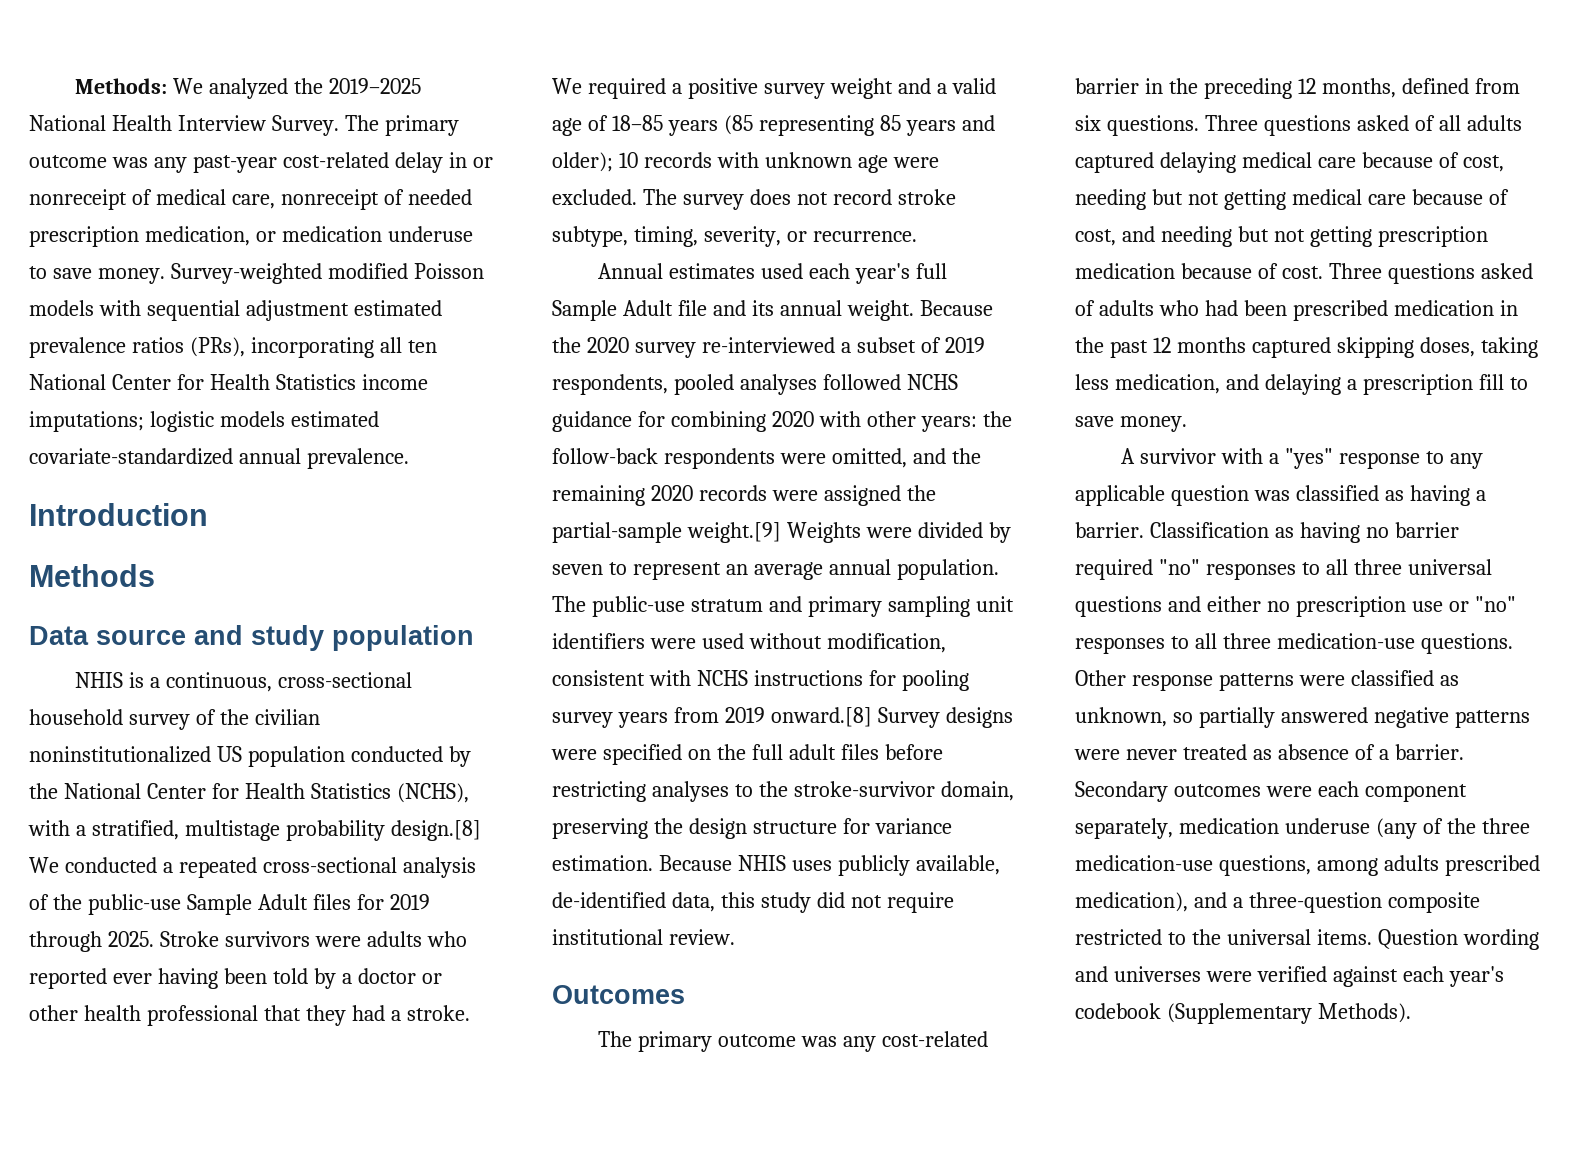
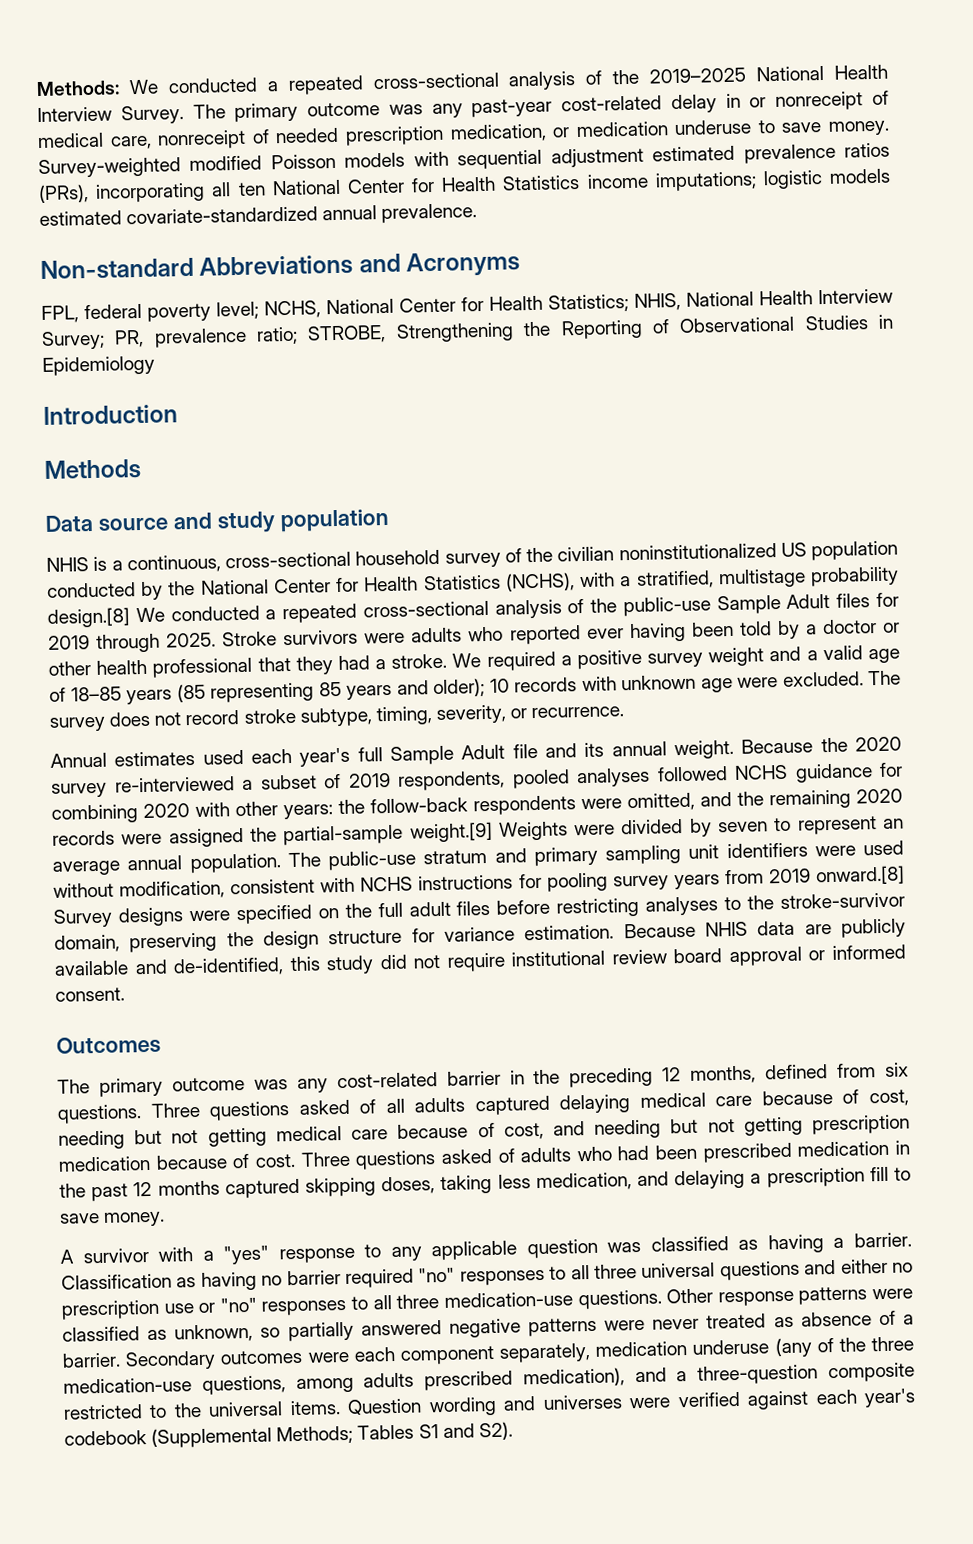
- Methods: We analyzed the 2019–2025 National Health Interview Survey.
+ Methods: We conducted a repeated cross-sectional analysis of the 2019–2025 National Health Interview Survey.
+ Non-standard Abbreviations and Acronyms
+ FPL, federal poverty level; NCHS, National Center for Health Statistics; NHIS, National Health Interview Survey; PR, prevalence ratio; STROBE, Strengthening the Reporting of Observational Studies in Epidemiology
- Because NHIS uses publicly available, de-identified data, this study did not require institutional review.
+ Because NHIS data are publicly available and de-identified, this study did not require institutional review board approval or informed consent.
- Question wording and universes were verified against each year's codebook (Supplementary Methods).
+ Question wording and universes were verified against each year's codebook (Supplemental Methods; Tables S1 and S2).

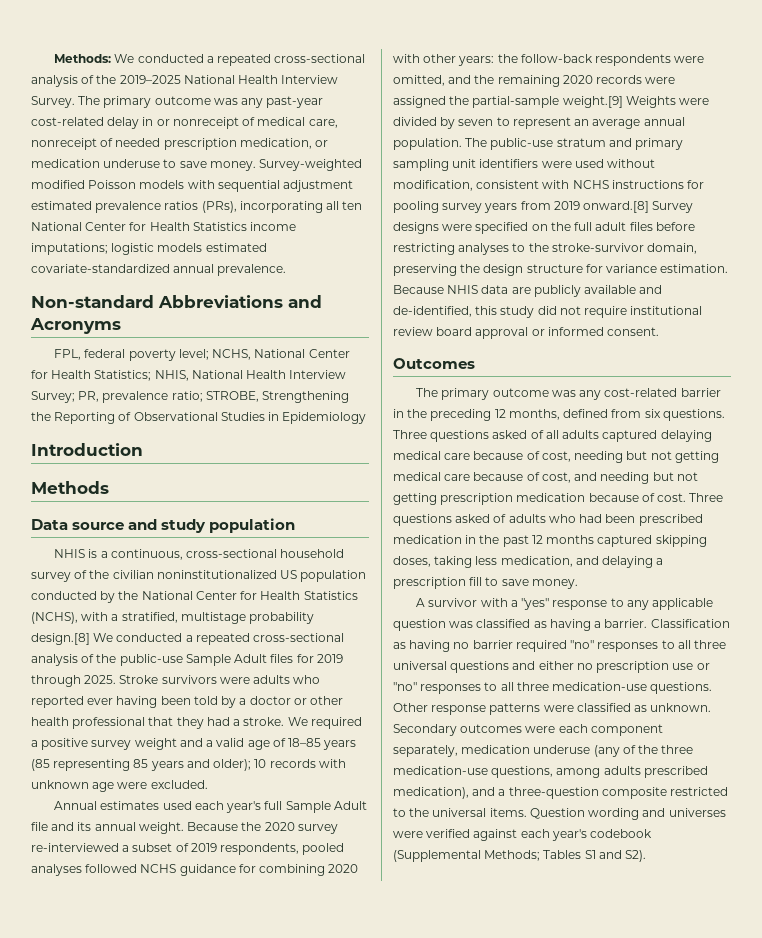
- The survey does not record stroke subtype, timing, severity, or recurrence.
- Other response patterns were classified as unknown, so partially answered negative patterns were never treated as absence of a barrier.
+ Other response patterns were classified as unknown.

